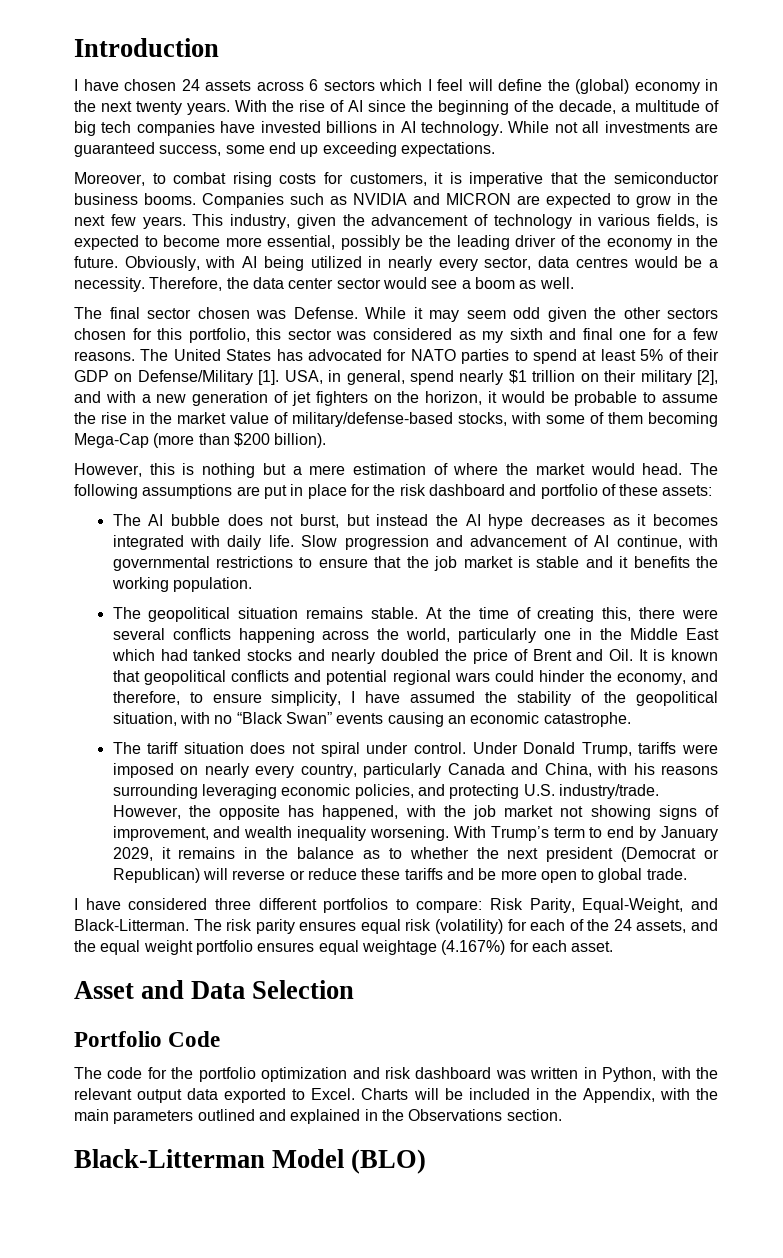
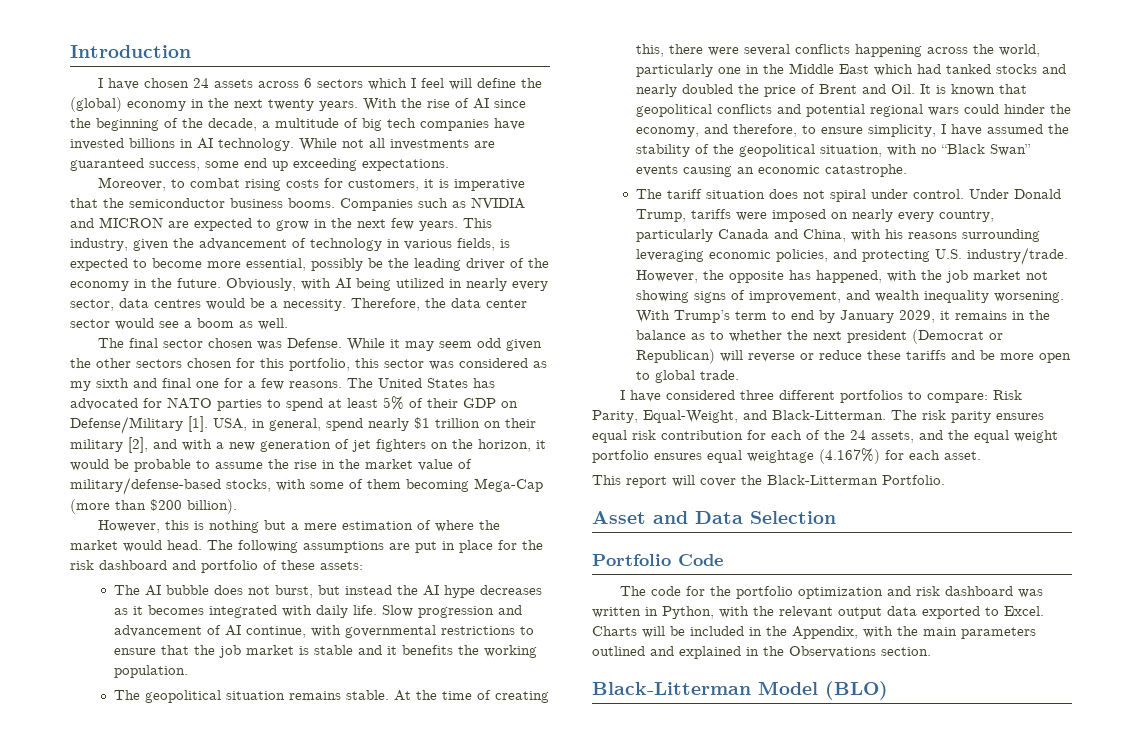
- The risk parity ensures equal risk (volatility) for each of the 24 assets, and the equal weight portfolio ensures equal weightage (4.167%) for each asset.
+ The risk parity ensures equal risk contribution for each of the 24 assets, and the equal weight portfolio ensures equal weightage (4.167%) for each asset.
+ This report will cover the Black-Litterman Portfolio.

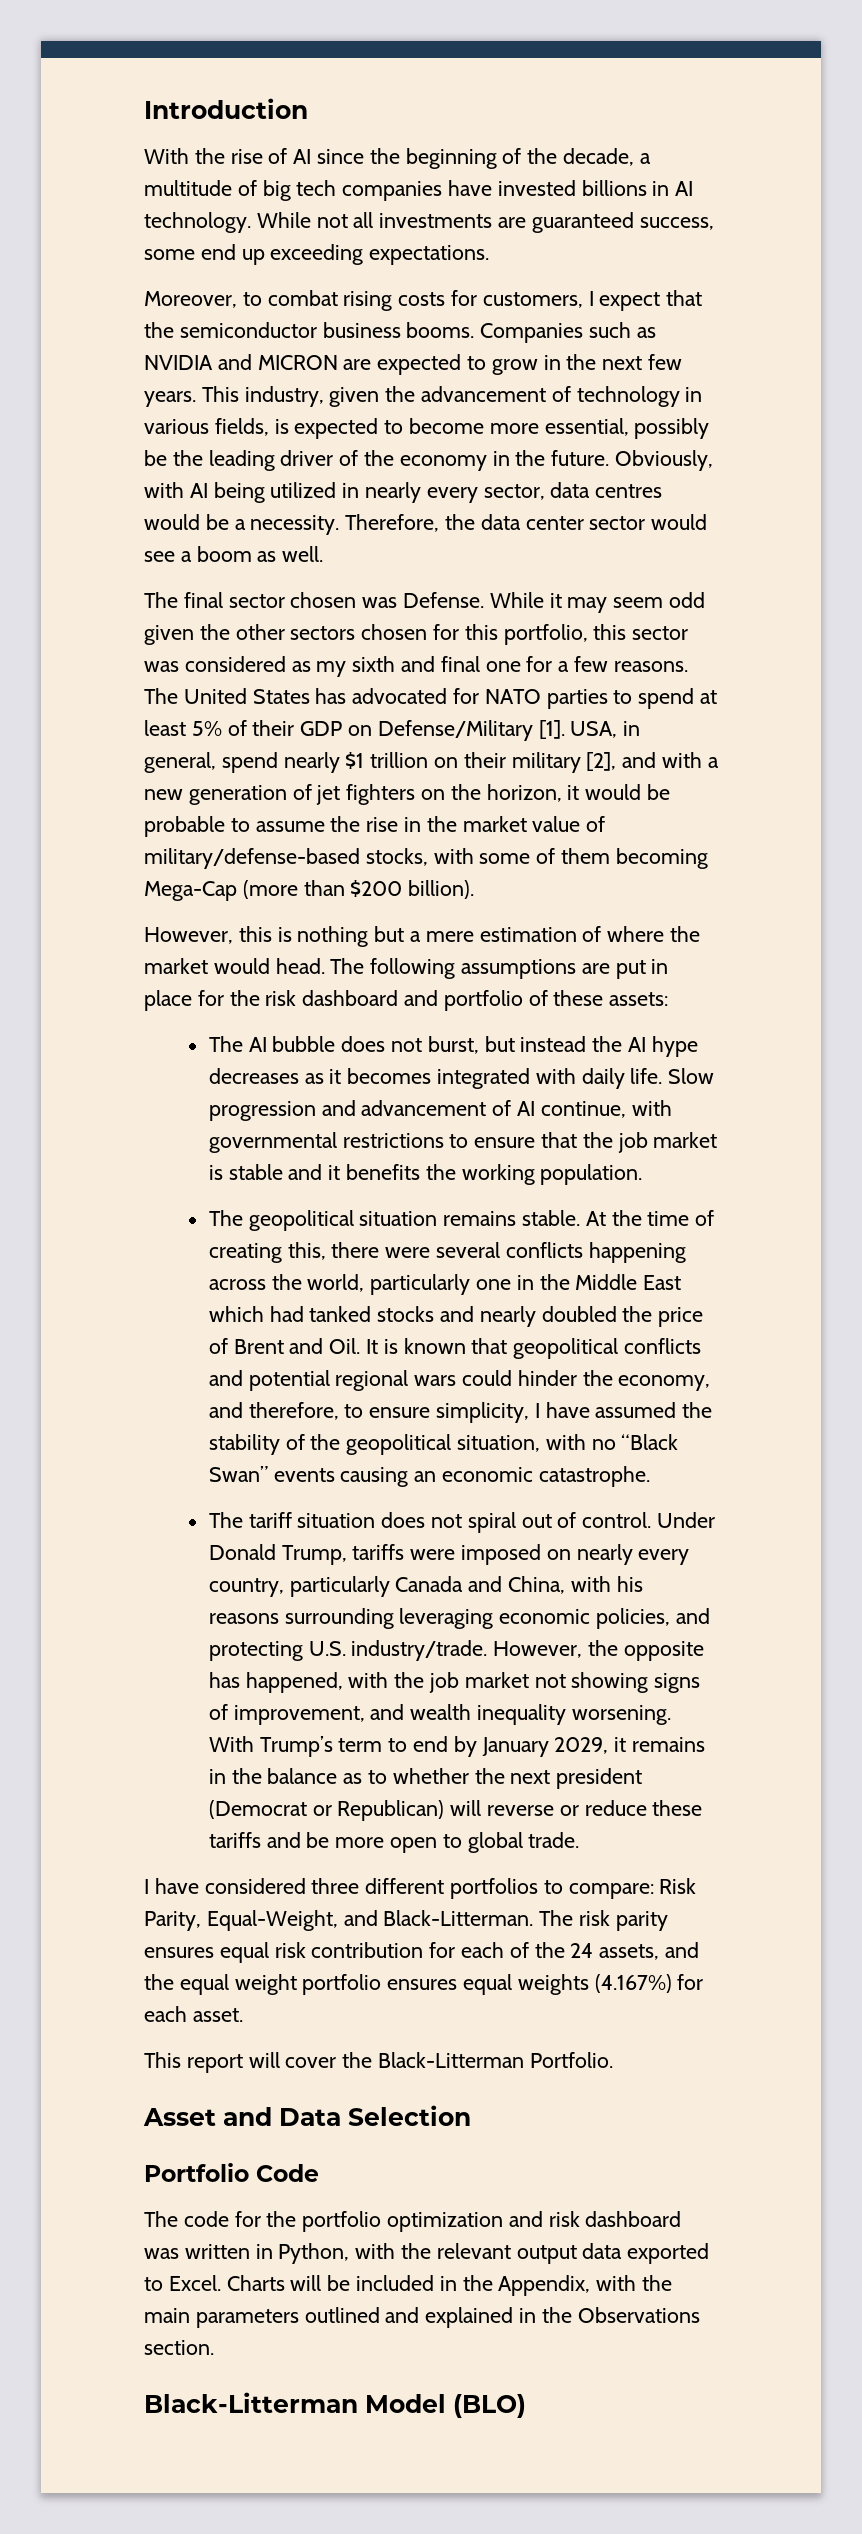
- I have chosen 24 assets across 6 sectors which I feel will define the (global) economy in the next twenty years.
- Moreover, to combat rising costs for customers, it is imperative that the semiconductor business booms.
+ Moreover, to combat rising costs for customers, I expect that the semiconductor business booms.
- The tariff situation does not spiral under control.
+ The tariff situation does not spiral out of control.
- The risk parity ensures equal risk contribution for each of the 24 assets, and the equal weight portfolio ensures equal weightage (4.167%) for each asset.
+ The risk parity ensures equal risk contribution for each of the 24 assets, and the equal weight portfolio ensures equal weights (4.167%) for each asset.

